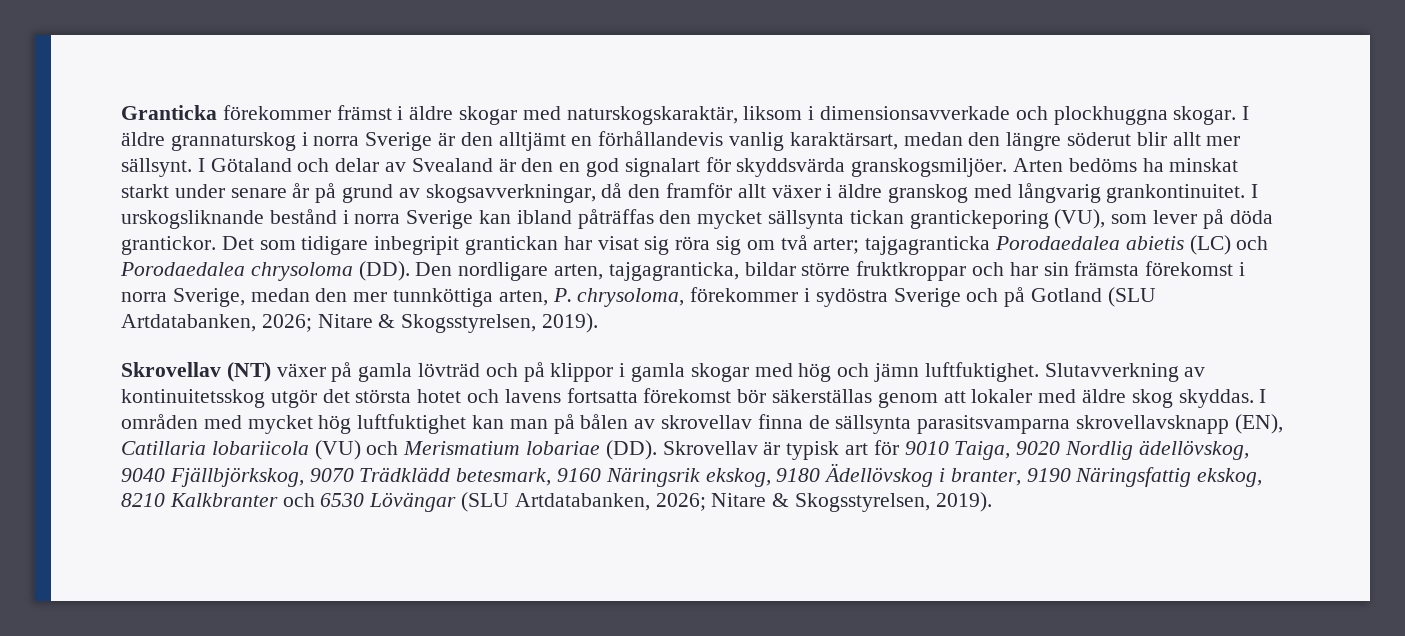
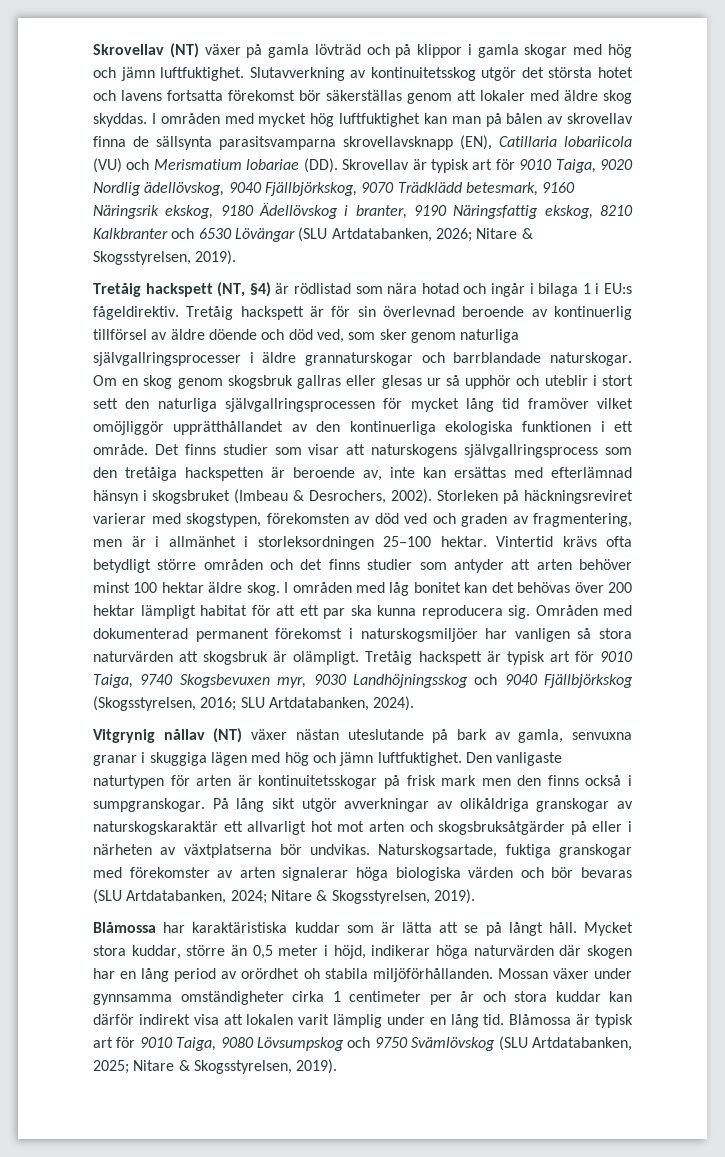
- Granticka förekommer främst i äldre skogar med naturskogskaraktär, liksom i dimensionsavverkade och plockhuggna skogar. I äldre grannaturskog i norra Sverige är den alltjämt en förhållandevis vanlig karaktärsart, medan den längre söderut blir allt mer sällsynt. I Götaland och delar av Svealand är den en god signalart för skyddsvärda granskogsmiljöer. Arten bedöms ha minskat starkt under senare år på grund av skogsavverkningar, då den framför allt växer i äldre granskog med långvarig grankontinuitet. I urskogsliknande bestånd i norra Sverige kan ibland påträffas den mycket sällsynta tickan grantickeporing (VU), som lever på döda grantickor. Det som tidigare inbegripit grantickan har visat sig röra sig om två arter; tajgagranticka Porodaedalea abietis (LC) och Porodaedalea chrysoloma (DD). Den nordligare arten, tajgagranticka, bildar större fruktkroppar och har sin främsta förekomst i norra Sverige, medan den mer tunnköttiga arten, P. chrysoloma, förekommer i sydöstra Sverige och på Gotland (SLU Artdatabanken, 2026; Nitare & Skogsstyrelsen, 2019).
+ Tretåig hackspett (NT, §4) är rödlistad som nära hotad och ingår i bilaga 1 i EU:s fågeldirektiv. Tretåig hackspett är för sin överlevnad beroende av kontinuerlig tillförsel av äldre döende och död ved, som sker genom naturliga självgallringsprocesser i äldre grannaturskogar och barrblandade naturskogar. Om en skog genom skogsbruk gallras eller glesas ur så upphör och uteblir i stort sett den naturliga självgallringsprocessen för mycket lång tid framöver vilket omöjliggör upprätthållandet av den kontinuerliga ekologiska funktionen i ett område. Det finns studier som visar att naturskogens självgallringsprocess som den tretåiga hackspetten är beroende av, inte kan ersättas med efterlämnad hänsyn i skogsbruket (Imbeau & Desrochers, 2002). Storleken på häckningsreviret varierar med skogstypen, förekomsten av död ved och graden av fragmentering, men är i allmänhet i storleksordningen 25–100 hektar. Vintertid krävs ofta betydligt större områden och det finns studier som antyder att arten behöver minst 100 hektar äldre skog. I områden med låg bonitet kan det behövas över 200 hektar lämpligt habitat för att ett par ska kunna reproducera sig. Områden med dokumenterad permanent förekomst i naturskogsmiljöer har vanligen så stora naturvärden att skogsbruk är olämpligt. Tretåig hackspett är typisk art för 9010 Taiga, 9740 Skogsbevuxen myr, 9030 Landhöjningsskog och 9040 Fjällbjörkskog (Skogsstyrelsen, 2016; SLU Artdatabanken, 2024).
+ Vitgrynig nållav (NT) växer nästan uteslutande på bark av gamla, senvuxna granar i skuggiga lägen med hög och jämn luftfuktighet. Den vanligaste naturtypen för arten är kontinuitetsskogar på frisk mark men den finns också i sumpgranskogar. På lång sikt utgör avverkningar av olikåldriga granskogar av naturskogskaraktär ett allvarligt hot mot arten och skogsbruksåtgärder på eller i närheten av växtplatserna bör undvikas. Naturskogsartade, fuktiga granskogar med förekomster av arten signalerar höga biologiska värden och bör bevaras (SLU Artdatabanken, 2024; Nitare & Skogsstyrelsen, 2019).
+ Blåmossa har karaktäristiska kuddar som är lätta att se på långt håll. Mycket stora kuddar, större än 0,5 meter i höjd, indikerar höga naturvärden där skogen har en lång period av orördhet oh stabila miljöförhållanden. Mossan växer under gynnsamma omständigheter cirka 1 centimeter per år och stora kuddar kan därför indirekt visa att lokalen varit lämplig under en lång tid. Blåmossa är typisk art för 9010 Taiga, 9080 Lövsumpskog och 9750 Svämlövskog (SLU Artdatabanken, 2025; Nitare & Skogsstyrelsen, 2019).

